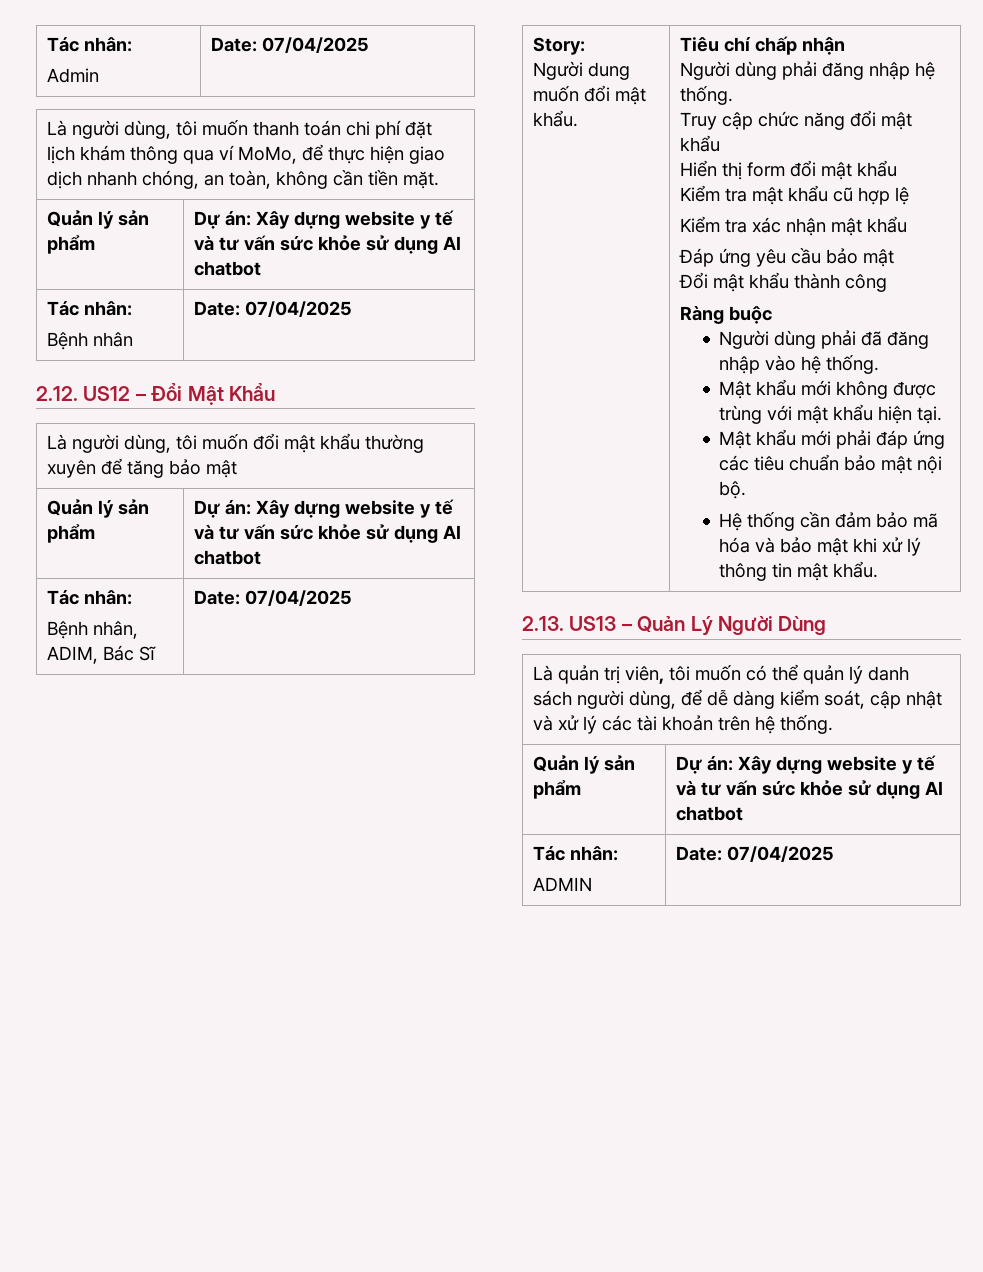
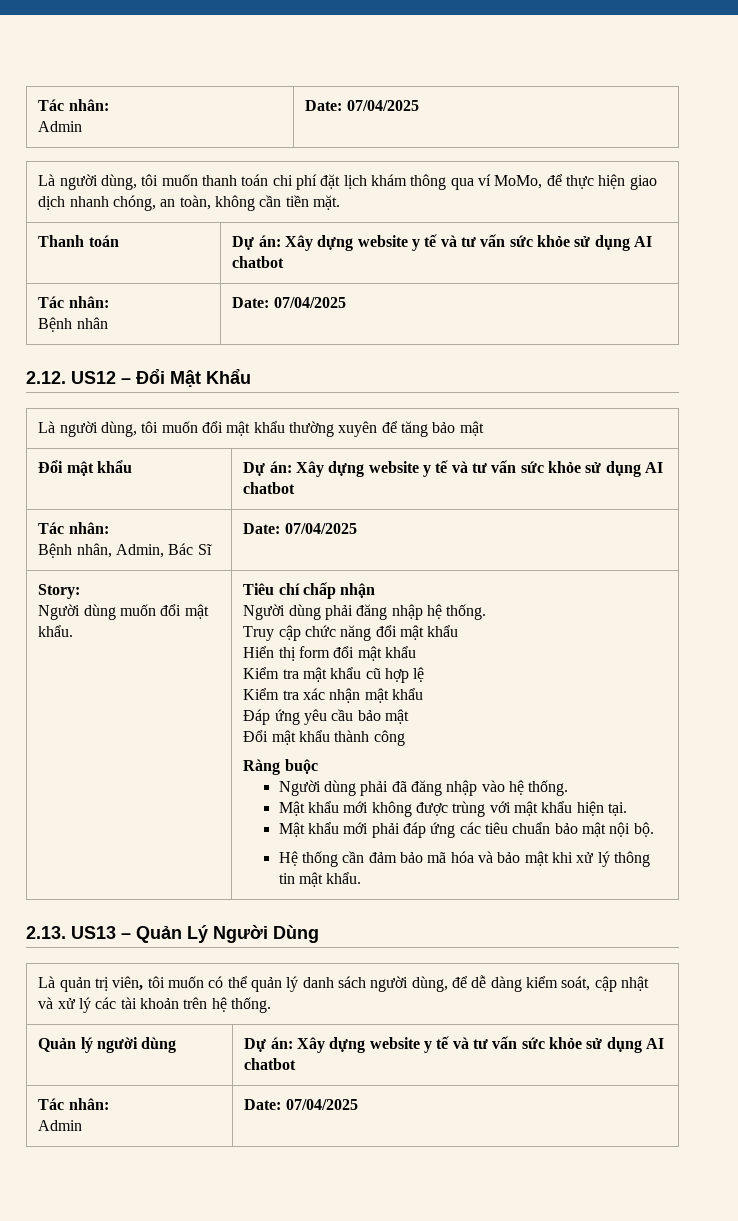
  Là người dùng, tôi muốn thanh toán chi phí đặt lịch khám thông qua ví MoMo, để thực hiện giao dịch nhanh chóng, an toàn, không cần tiền mặt.
- Quản lý sản phẩm | Dự án: Xây dựng website y tế và tư vấn sức khỏe sử dụng AI chatbot
+ Thanh toán | Dự án: Xây dựng website y tế và tư vấn sức khỏe sử dụng AI chatbot
  Là người dùng, tôi muốn đổi mật khẩu thường xuyên để tăng bảo mật
- Quản lý sản phẩm | Dự án: Xây dựng website y tế và tư vấn sức khỏe sử dụng AI chatbot
+ Đổi mật khẩu | Dự án: Xây dựng website y tế và tư vấn sức khỏe sử dụng AI chatbot
  Tác nhân:
- Bệnh nhân, ADIM, Bác Sĩ | Date: 07/04/2025
+ Bệnh nhân, Admin, Bác Sĩ | Date: 07/04/2025
- Người dung muốn đổi mật khẩu.
+ Người dùng muốn đổi mật khẩu.
  Là quản trị viên, tôi muốn có thể quản lý danh sách người dùng, để dễ dàng kiểm soát, cập nhật và xử lý các tài khoản trên hệ thống.
- Quản lý sản phẩm | Dự án: Xây dựng website y tế và tư vấn sức khỏe sử dụng AI chatbot
+ Quản lý người dùng | Dự án: Xây dựng website y tế và tư vấn sức khỏe sử dụng AI chatbot
  Tác nhân:
- ADMIN | Date: 07/04/2025
+ Admin | Date: 07/04/2025

